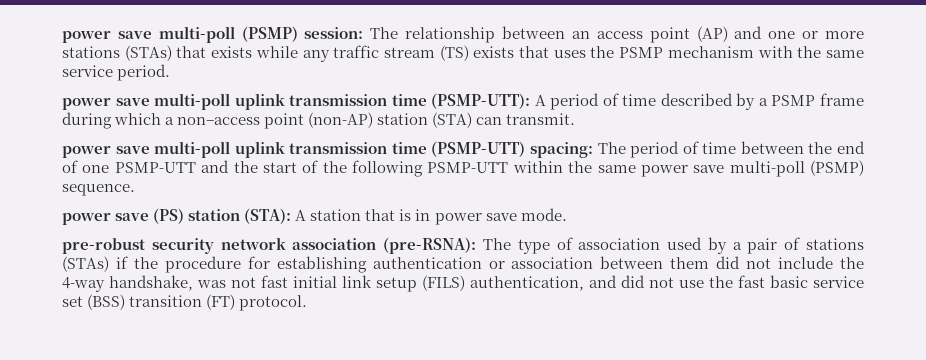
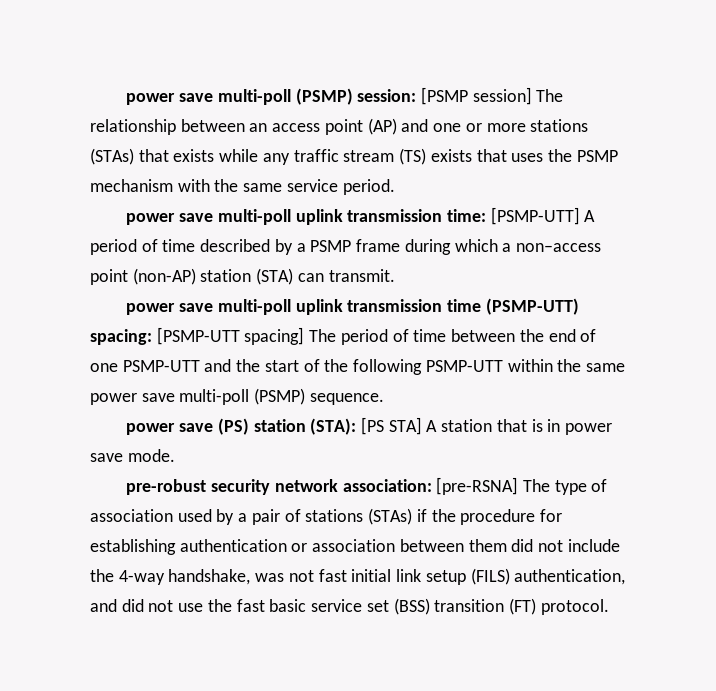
- power save multi-poll (PSMP) session: The relationship between an access point (AP) and one or more stations (STAs) that exists while any traffic stream (TS) exists that uses the PSMP mechanism with the same service period.
+ power save multi-poll (PSMP) session: [PSMP session] The relationship between an access point (AP) and one or more stations (STAs) that exists while any traffic stream (TS) exists that uses the PSMP mechanism with the same service period.
- power save multi-poll uplink transmission time (PSMP-UTT): A period of time described by a PSMP frame during which a non–access point (non-AP) station (STA) can transmit.
+ power save multi-poll uplink transmission time: [PSMP-UTT] A period of time described by a PSMP frame during which a non–access point (non-AP) station (STA) can transmit.
- power save multi-poll uplink transmission time (PSMP-UTT) spacing: The period of time between the end of one PSMP-UTT and the start of the following PSMP-UTT within the same power save multi-poll (PSMP) sequence.
+ power save multi-poll uplink transmission time (PSMP-UTT) spacing: [PSMP-UTT spacing] The period of time between the end of one PSMP-UTT and the start of the following PSMP-UTT within the same power save multi-poll (PSMP) sequence.
- power save (PS) station (STA): A station that is in power save mode.
+ power save (PS) station (STA): [PS STA] A station that is in power save mode.
- pre-robust security network association (pre-RSNA): The type of association used by a pair of stations (STAs) if the procedure for establishing authentication or association between them did not include the 4-way handshake, was not fast initial link setup (FILS) authentication, and did not use the fast basic service set (BSS) transition (FT) protocol.
+ pre-robust security network association: [pre-RSNA] The type of association used by a pair of stations (STAs) if the procedure for establishing authentication or association between them did not include the 4-way handshake, was not fast initial link setup (FILS) authentication, and did not use the fast basic service set (BSS) transition (FT) protocol.

